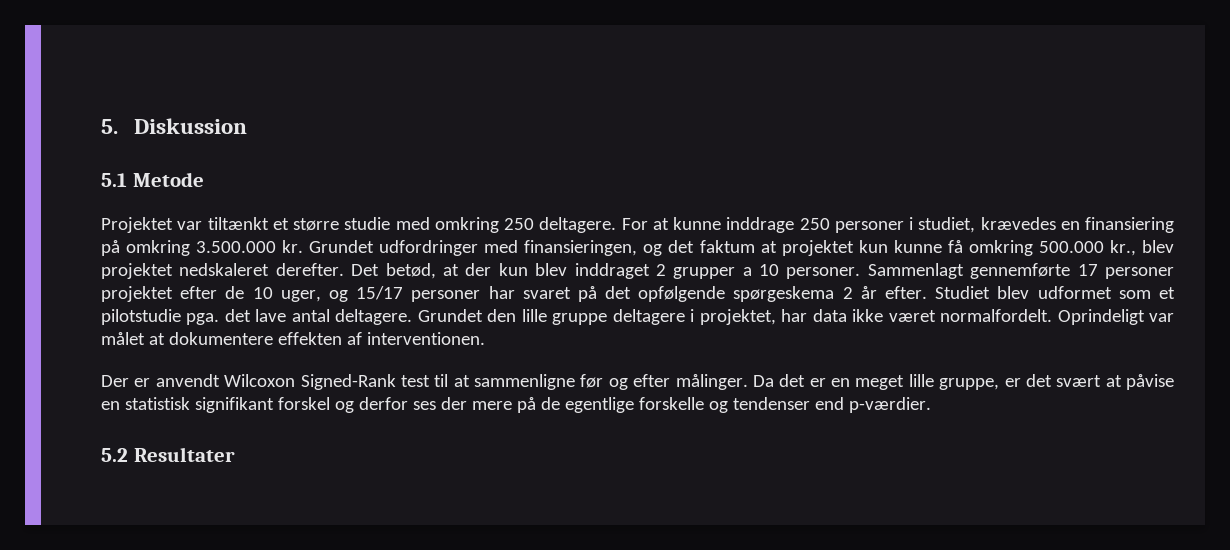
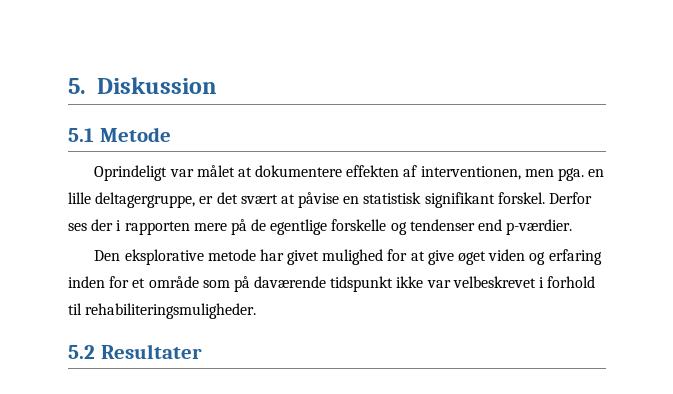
- Projektet var tiltænkt et større studie med omkring 250 deltagere. For at kunne inddrage 250 personer i studiet, krævedes en finansiering på omkring 3.500.000 kr. Grundet udfordringer med finansieringen, og det faktum at projektet kun kunne få omkring 500.000 kr., blev projektet nedskaleret derefter. Det betød, at der kun blev inddraget 2 grupper a 10 personer. Sammenlagt gennemførte 17 personer projektet efter de 10 uger, og 15/17 personer har svaret på det opfølgende spørgeskema 2 år efter. Studiet blev udformet som et pilotstudie pga. det lave antal deltagere. Grundet den lille gruppe deltagere i projektet, har data ikke været normalfordelt. Oprindeligt var målet at dokumentere effekten af interventionen.
- Der er anvendt Wilcoxon Signed-Rank test til at sammenligne før og efter målinger. Da det er en meget lille gruppe, er det svært at påvise en statistisk signifikant forskel og derfor ses der mere på de egentlige forskelle og tendenser end p-værdier.
+ Oprindeligt var målet at dokumentere effekten af interventionen, men pga. en lille deltagergruppe, er det svært at påvise en statistisk signifikant forskel. Derfor ses der i rapporten mere på de egentlige forskelle og tendenser end p-værdier.
+ Den eksplorative metode har givet mulighed for at give øget viden og erfaring inden for et område som på daværende tidspunkt ikke var velbeskrevet i forhold til rehabiliteringsmuligheder.

